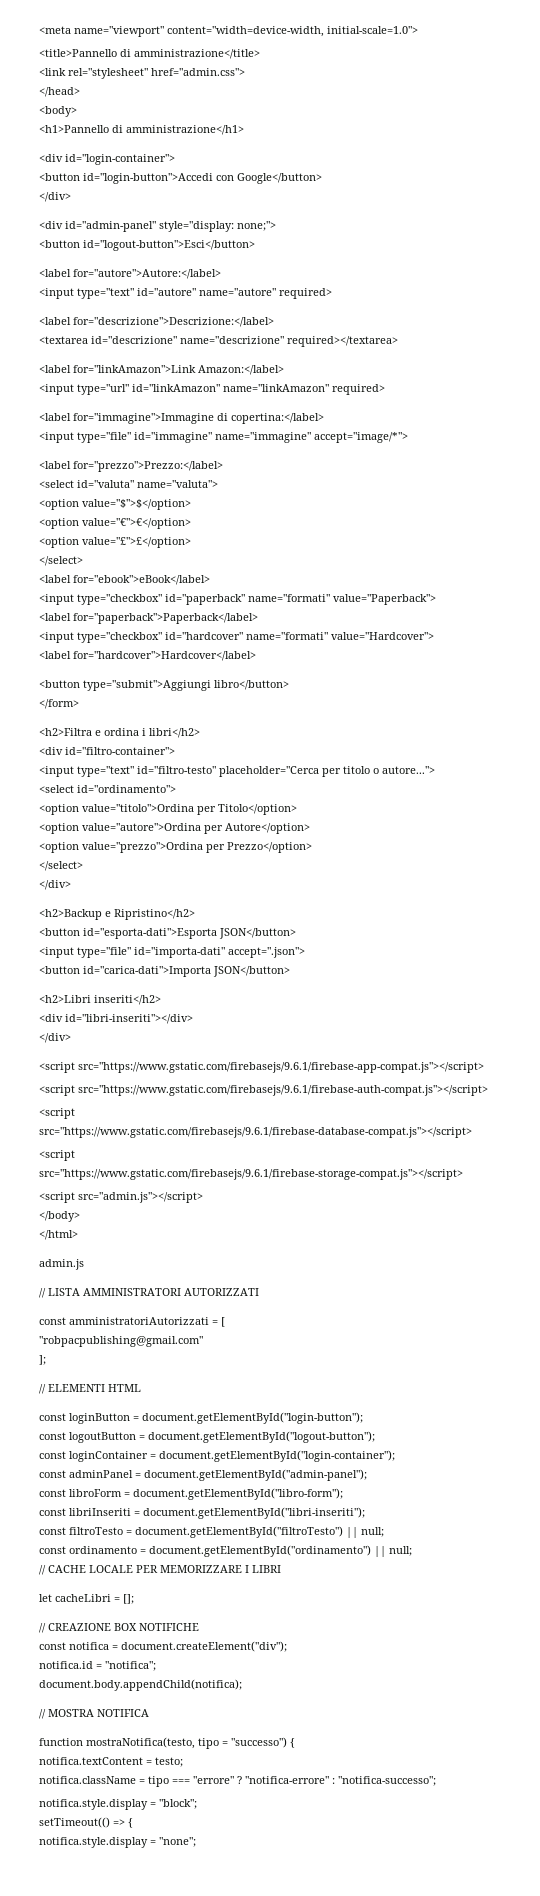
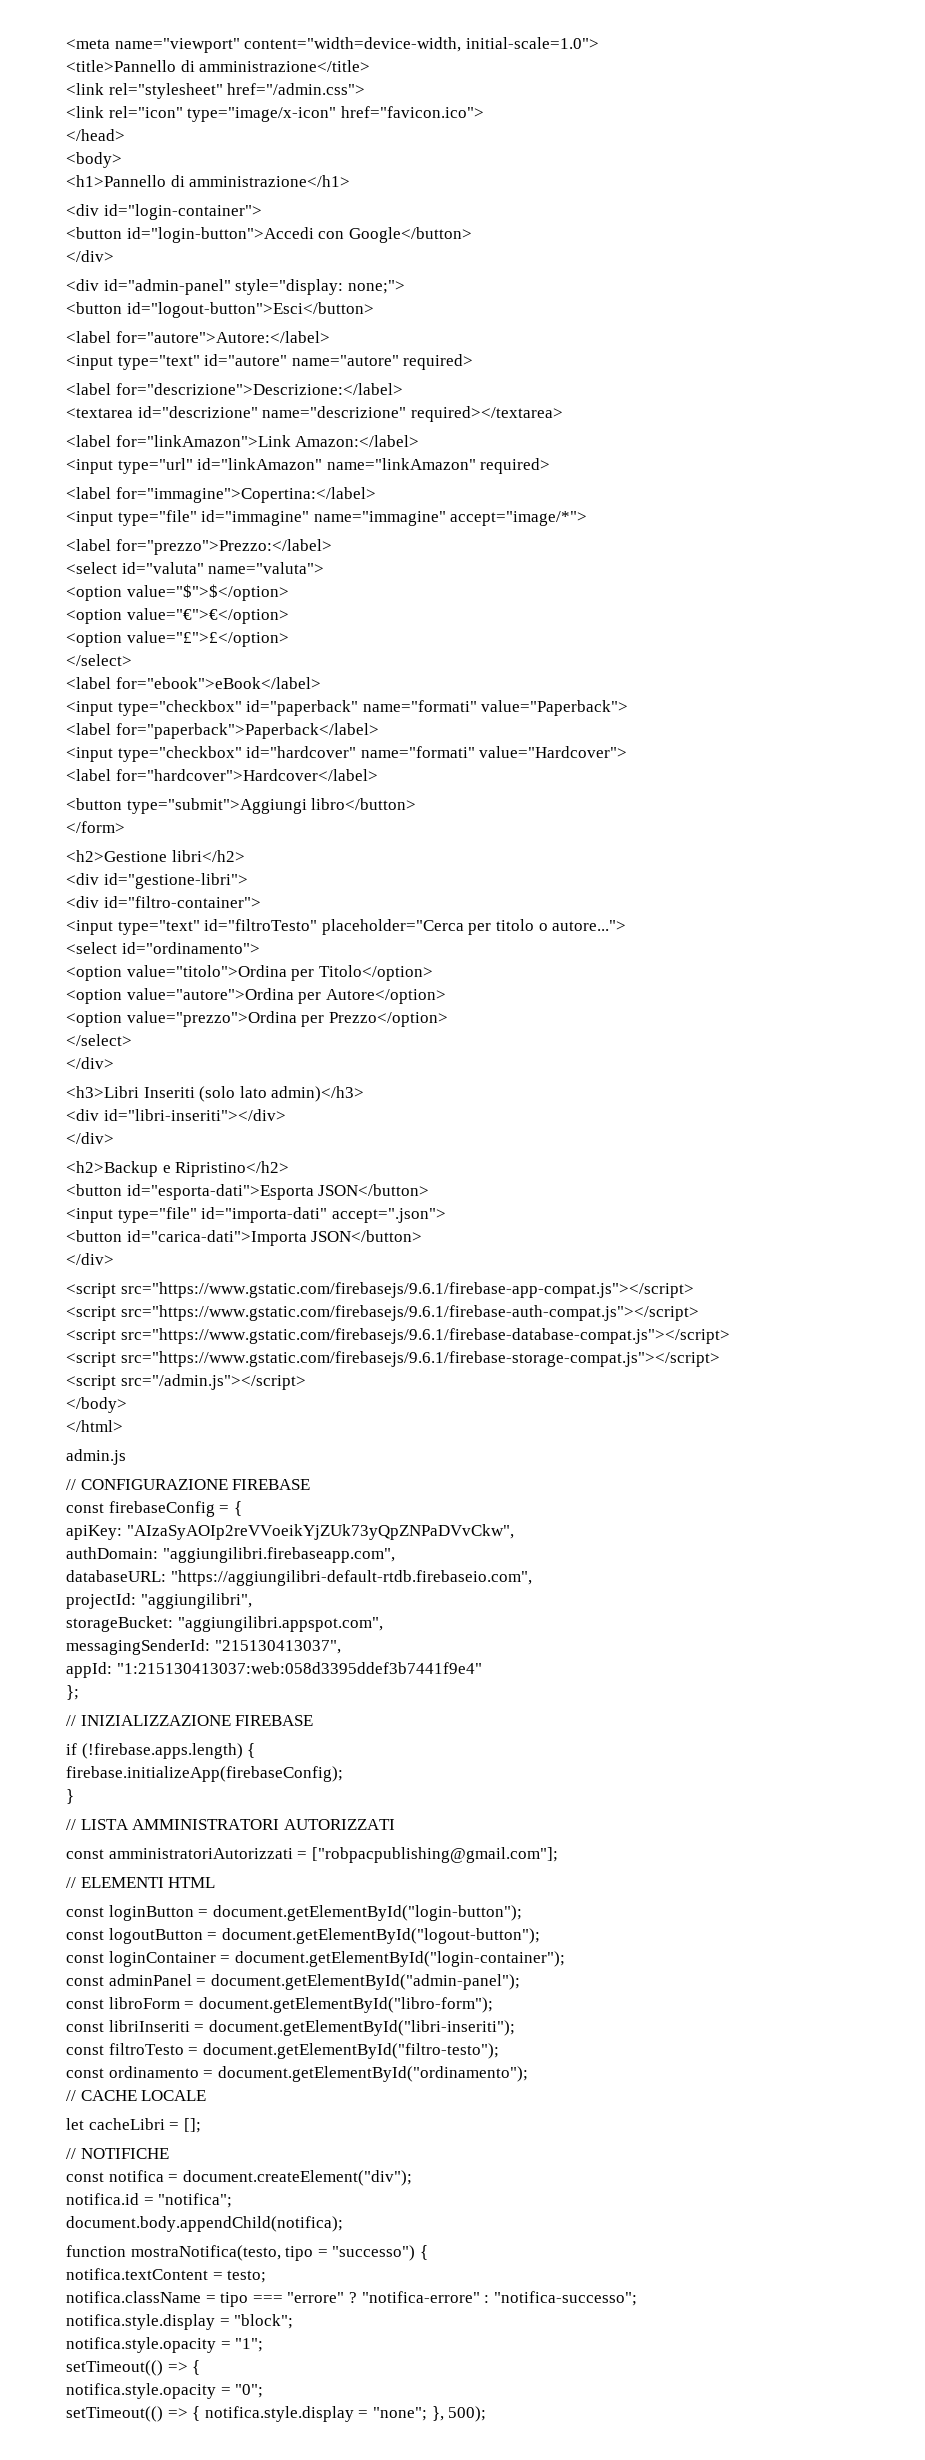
- <link rel="stylesheet" href="admin.css">
+ <link rel="stylesheet" href="/admin.css">
+ <link rel="icon" type="image/x-icon" href="favicon.ico">
- <label for="immagine">Immagine di copertina:</label>
+ <label for="immagine">Copertina:</label>
- <h2>Filtra e ordina i libri</h2>
+ <h2>Gestione libri</h2>
+ <div id="gestione-libri">
- <input type="text" id="filtro-testo" placeholder="Cerca per titolo o autore...">
+ <input type="text" id="filtroTesto" placeholder="Cerca per titolo o autore...">
+ <h3>Libri Inseriti (solo lato admin)</h3>
+ <div id="libri-inseriti"></div>
+ </div>
- <h2>Libri inseriti</h2>
- <div id="libri-inseriti"></div>
- <script src="admin.js"></script>
+ <script src="/admin.js"></script>
+ // CONFIGURAZIONE FIREBASE
+ const firebaseConfig = {
+ apiKey: "AIzaSyAOIp2reVVoeikYjZUk73yQpZNPaDVvCkw",
+ authDomain: "aggiungilibri.firebaseapp.com",
+ databaseURL: "https://aggiungilibri-default-rtdb.firebaseio.com",
+ projectId: "aggiungilibri",
+ storageBucket: "aggiungilibri.appspot.com",
+ messagingSenderId: "215130413037",
+ appId: "1:215130413037:web:058d3395ddef3b7441f9e4"
+ };
+ // INIZIALIZZAZIONE FIREBASE
+ if (!firebase.apps.length) {
+ firebase.initializeApp(firebaseConfig);
+ }
- const amministratoriAutorizzati = [
- "robpacpublishing@gmail.com"
- ];
+ const amministratoriAutorizzati = ["robpacpublishing@gmail.com"];
- const filtroTesto = document.getElementById("filtroTesto") || null;
+ const filtroTesto = document.getElementById("filtro-testo");
- const ordinamento = document.getElementById("ordinamento") || null;
+ const ordinamento = document.getElementById("ordinamento");
- // CACHE LOCALE PER MEMORIZZARE I LIBRI
+ // CACHE LOCALE
- // CREAZIONE BOX NOTIFICHE
+ // NOTIFICHE
- // MOSTRA NOTIFICA
+ notifica.style.opacity = "1";
- notifica.style.display = "none";
+ notifica.style.opacity = "0";
+ setTimeout(() => { notifica.style.display = "none"; }, 500);

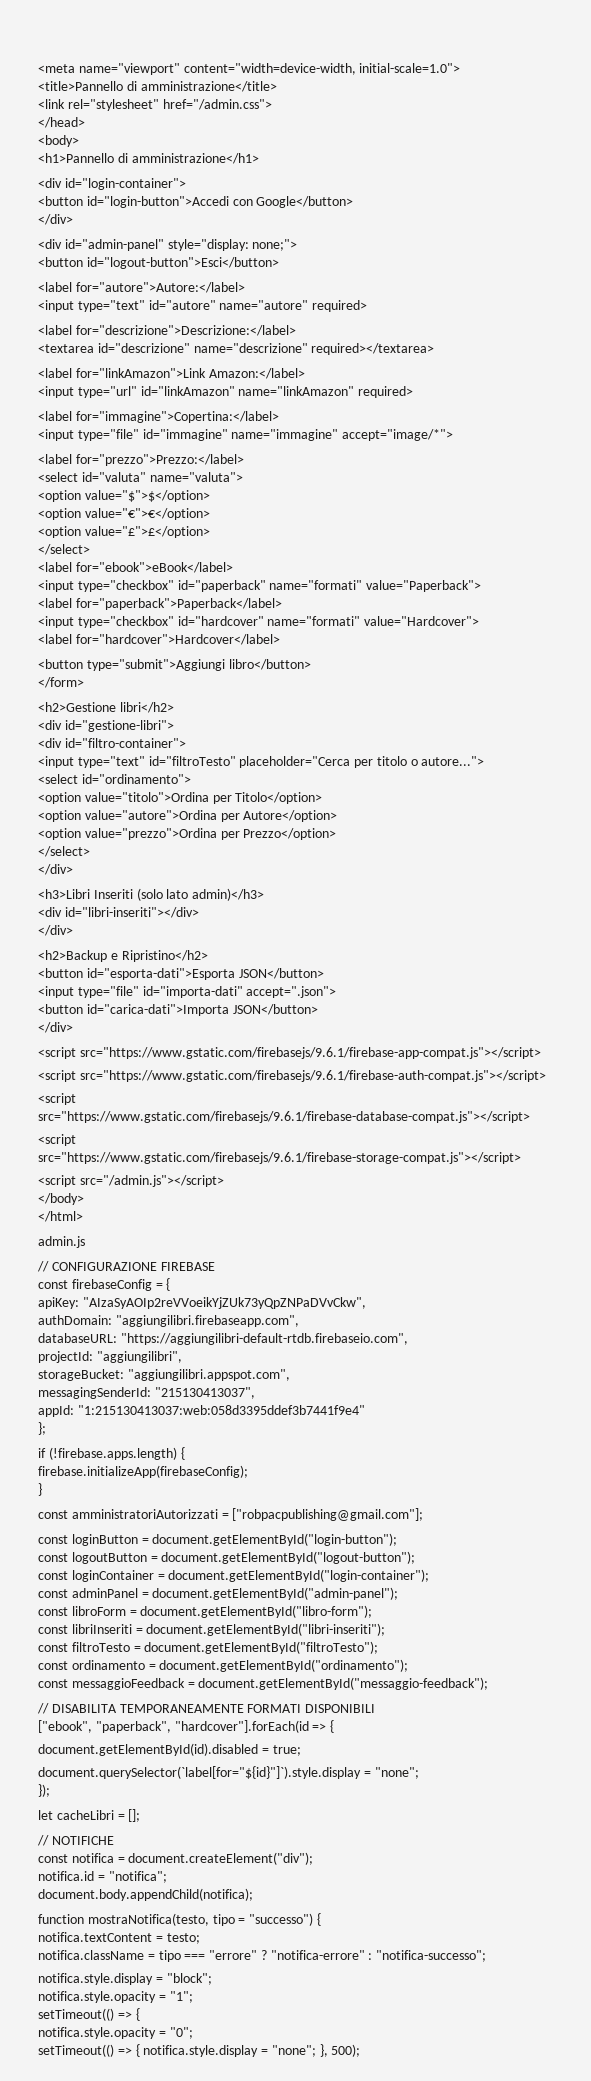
- <link rel="icon" type="image/x-icon" href="favicon.ico">
- // INIZIALIZZAZIONE FIREBASE
- // LISTA AMMINISTRATORI AUTORIZZATI
- // ELEMENTI HTML
- const filtroTesto = document.getElementById("filtro-testo");
+ const filtroTesto = document.getElementById("filtroTesto");
- // CACHE LOCALE
+ const messaggioFeedback = document.getElementById("messaggio-feedback");
+ // DISABILITA TEMPORANEAMENTE FORMATI DISPONIBILI
+ ["ebook", "paperback", "hardcover"].forEach(id => {
+ document.getElementById(id).disabled = true;
+ document.querySelector(`label[for="${id}"]`).style.display = "none";
+ });

